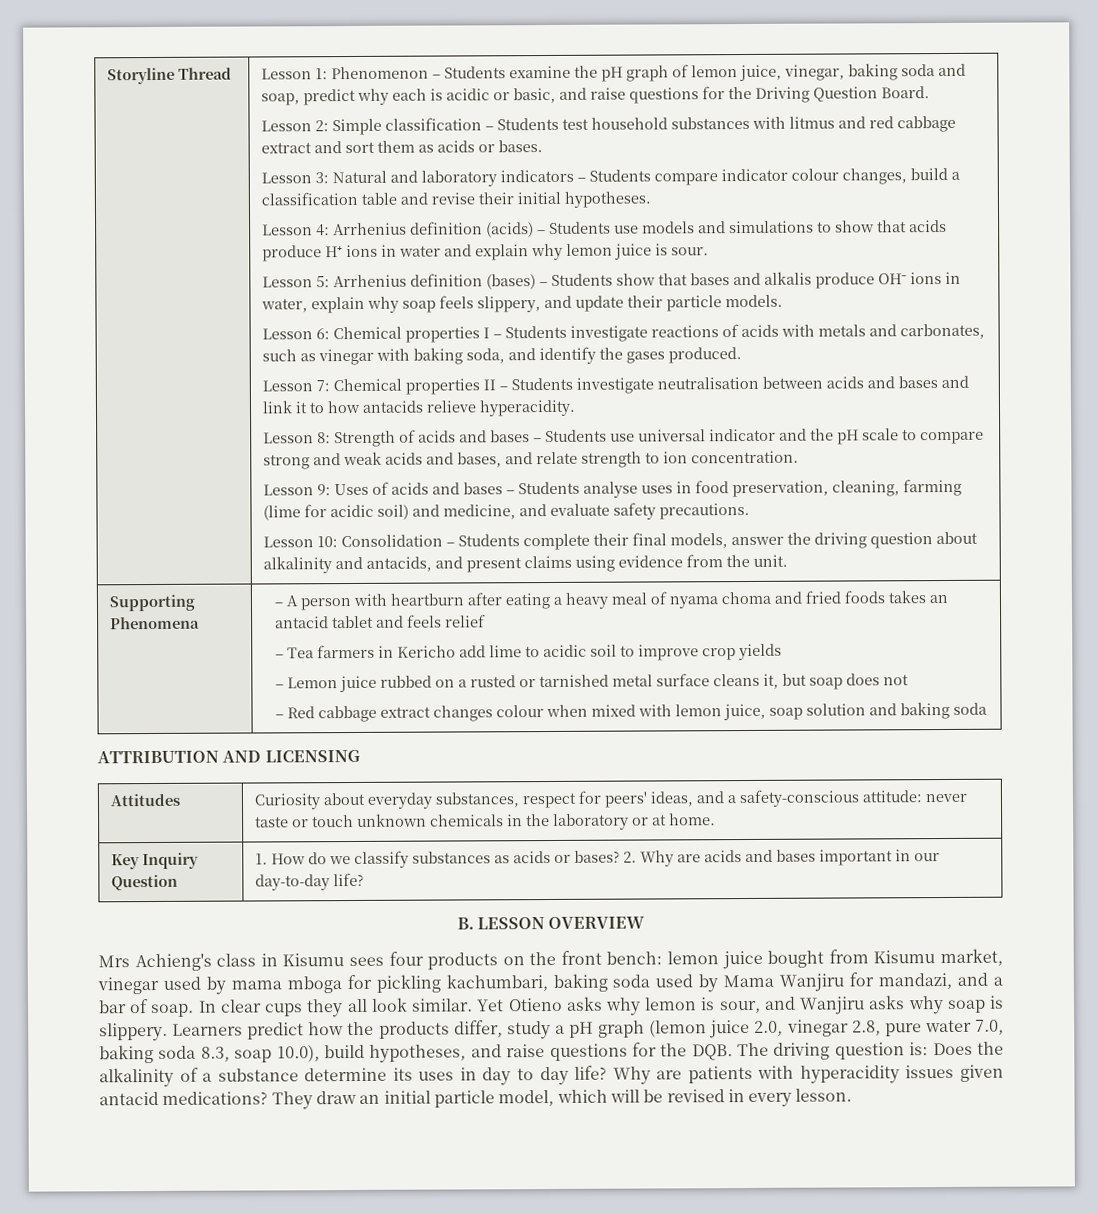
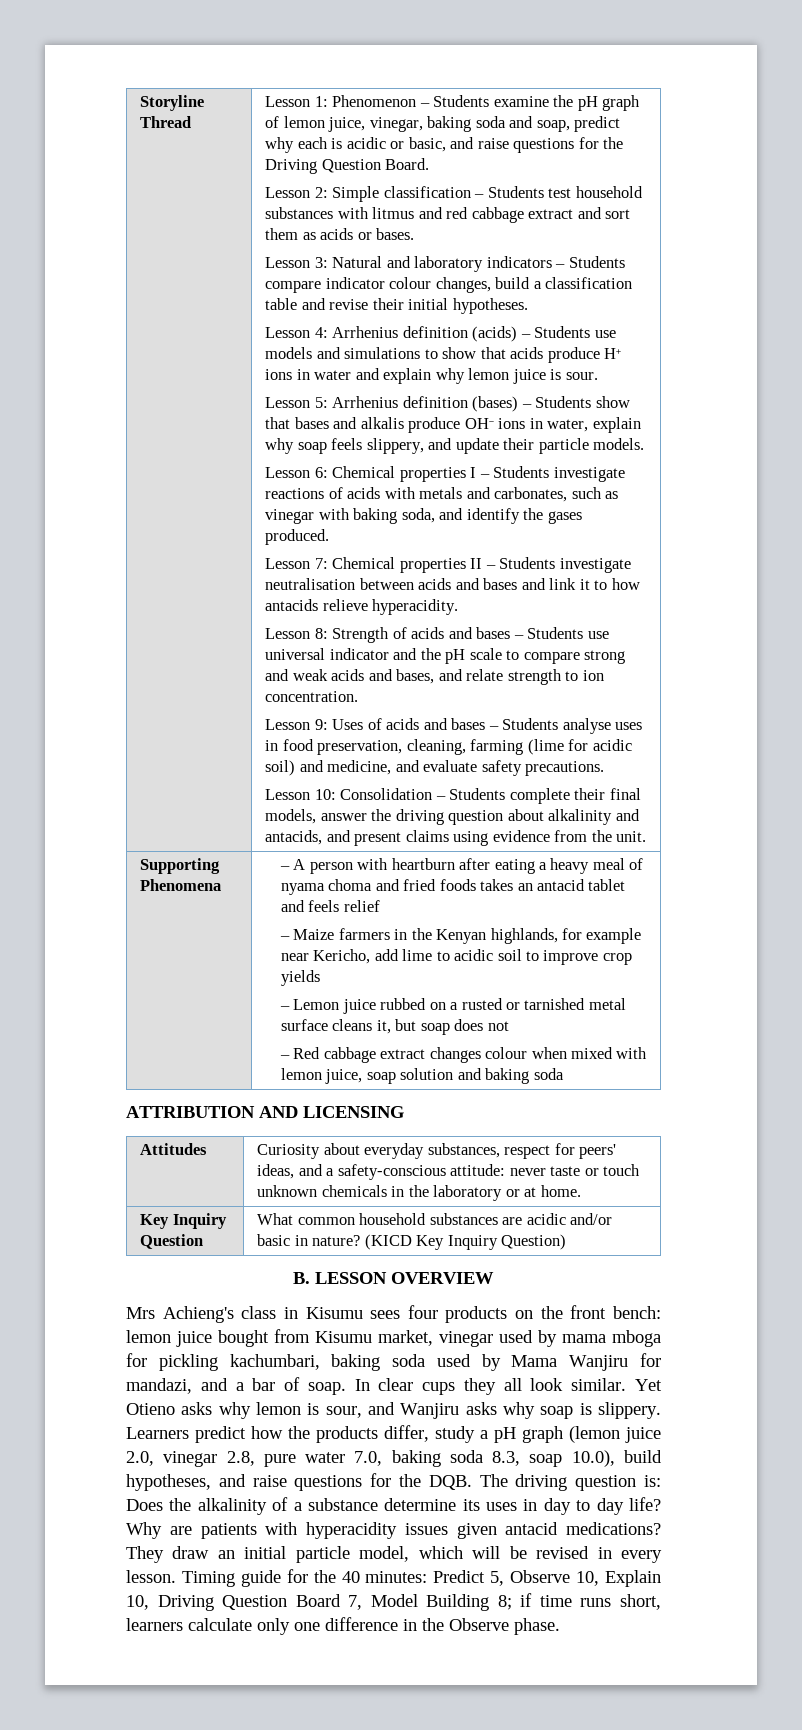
- – Tea farmers in Kericho add lime to acidic soil to improve crop yields
+ – Maize farmers in the Kenyan highlands, for example near Kericho, add lime to acidic soil to improve crop yields
- Key Inquiry Question | 1. How do we classify substances as acids or bases? 2. Why are acids and bases important in our day-to-day life?
+ Key Inquiry Question | What common household substances are acidic and/or basic in nature? (KICD Key Inquiry Question)
+ Timing guide for the 40 minutes: Predict 5, Observe 10, Explain 10, Driving Question Board 7, Model Building 8; if time runs short, learners calculate only one difference in the Observe phase.

